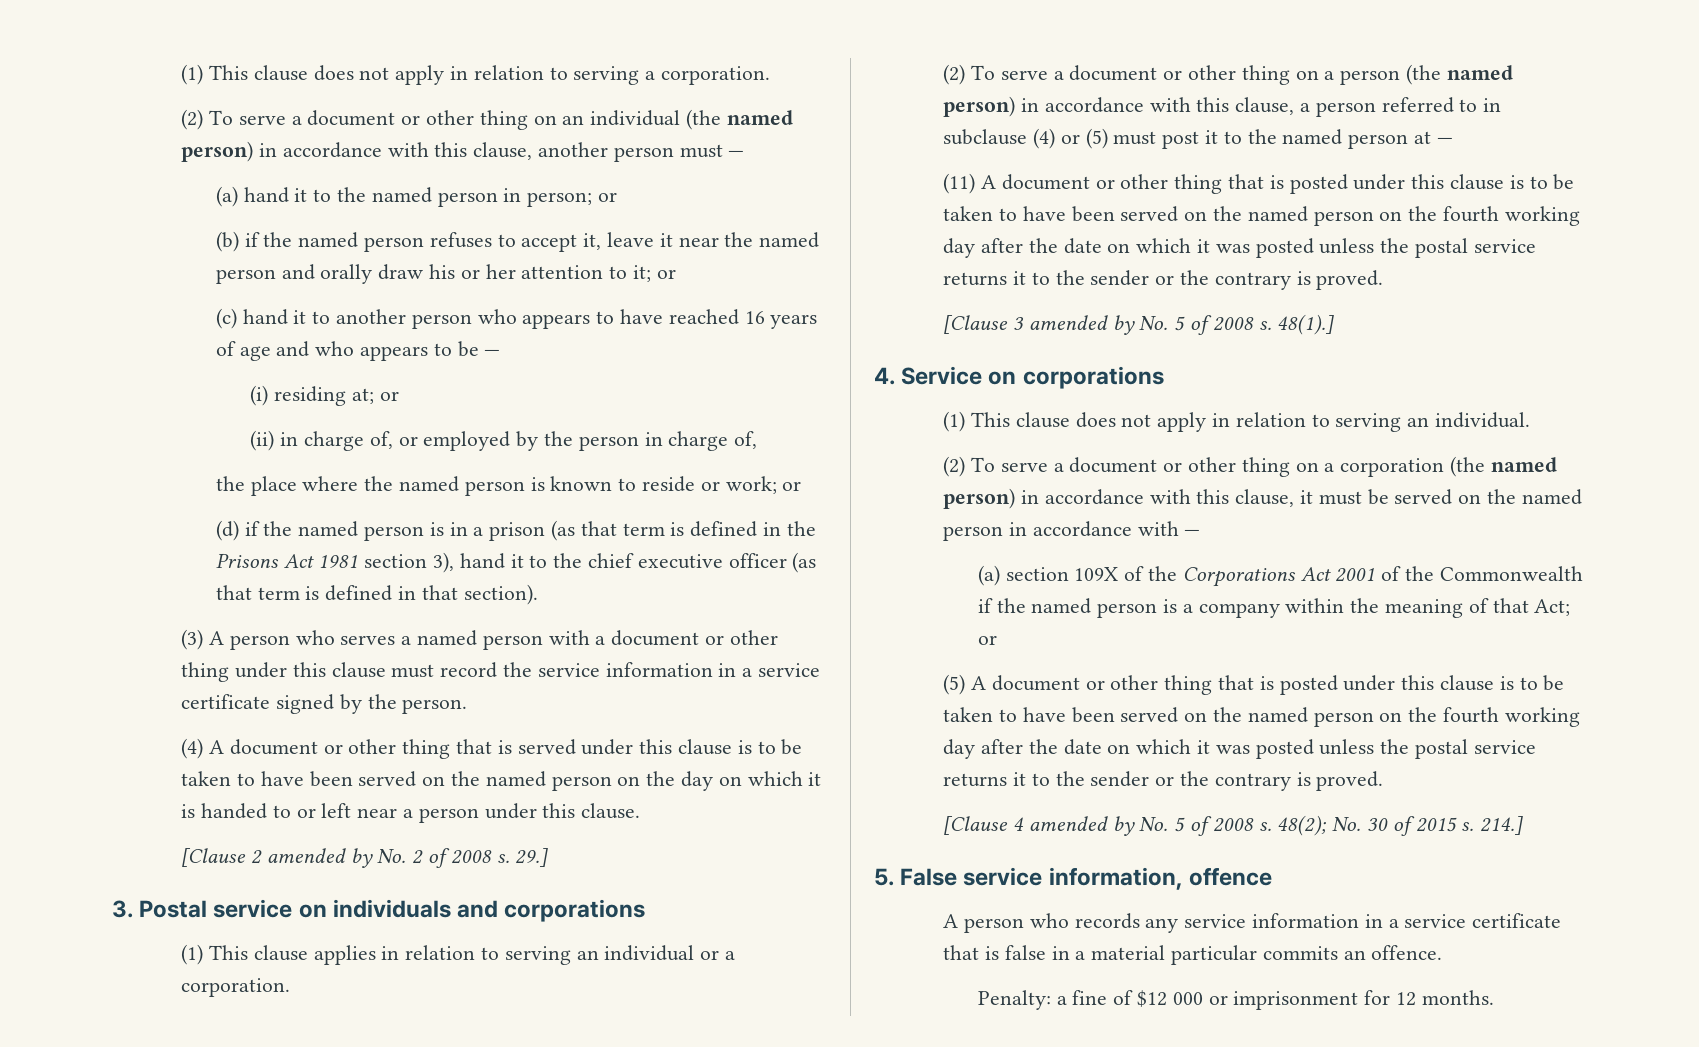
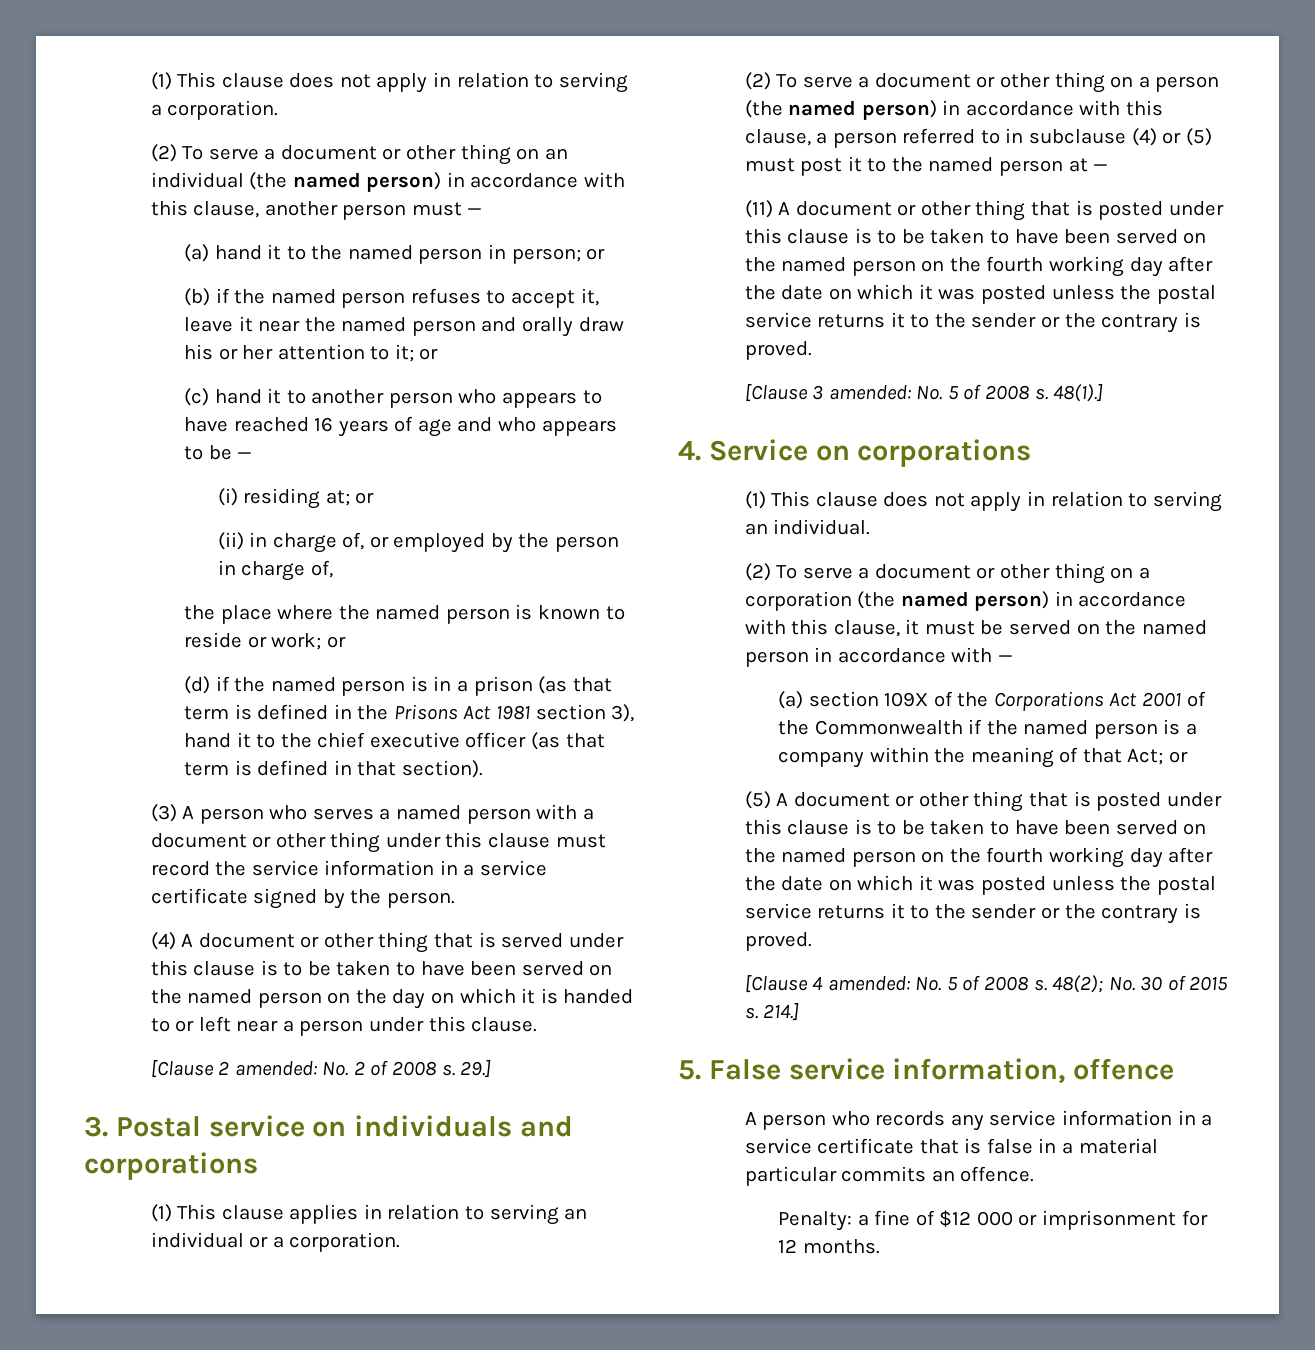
- [Clause 2 amended by No. 2 of 2008 s.
+ [Clause 2 amended: No. 2 of 2008 s.
- [Clause 3 amended by No. 5 of 2008 s.
+ [Clause 3 amended: No. 5 of 2008 s.
- [Clause 4 amended by No. 5 of 2008 s.
+ [Clause 4 amended: No. 5 of 2008 s.

